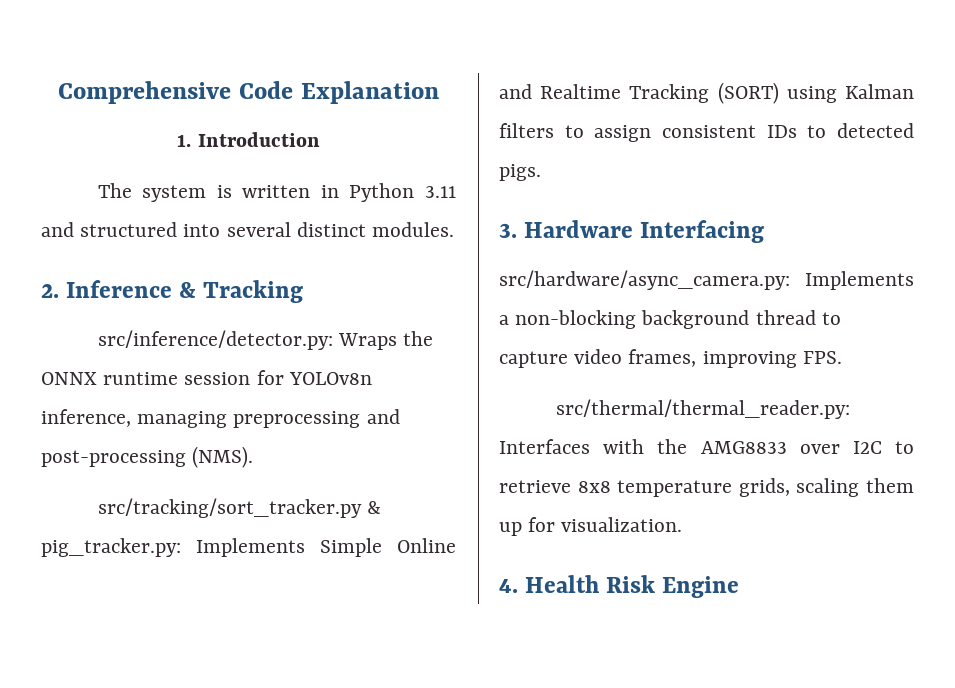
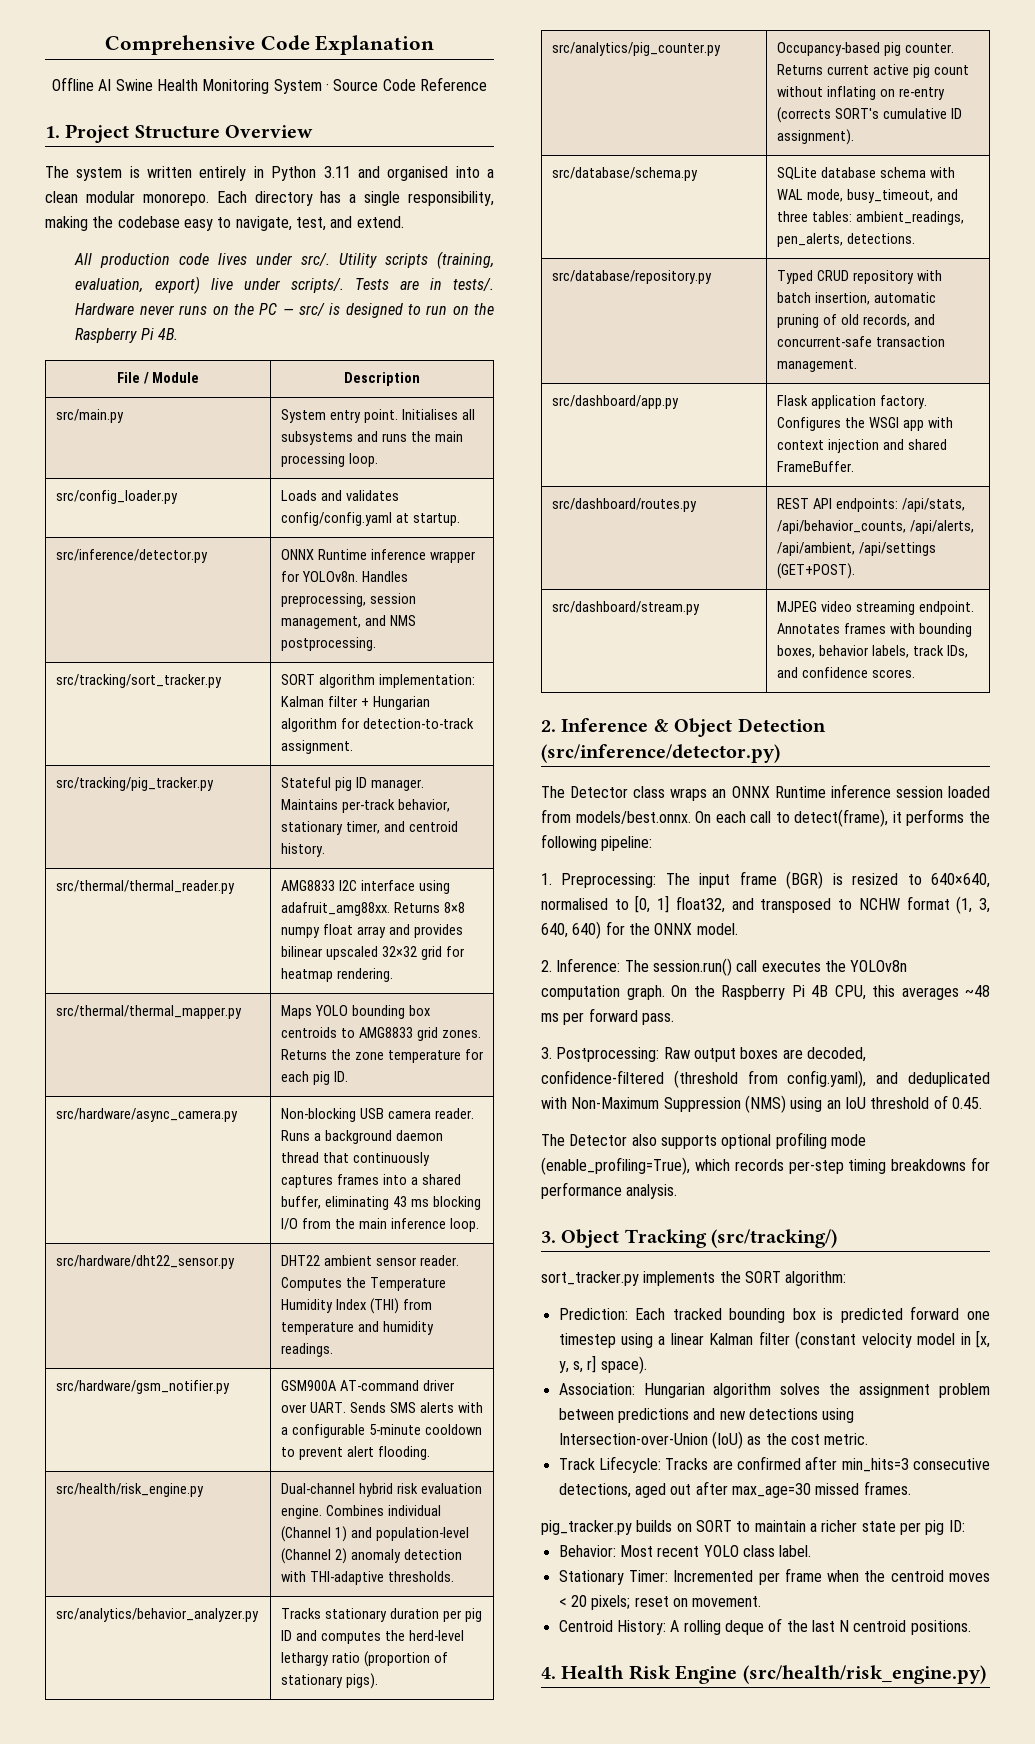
- 1. Introduction
+ Offline AI Swine Health Monitoring System · Source Code Reference
+ 1. Project Structure Overview
- The system is written in Python 3.11 and structured into several distinct modules.
- 2. Inference & Tracking
- src/inference/detector.py: Wraps the ONNX runtime session for YOLOv8n inference, managing preprocessing and post-processing (NMS).
- src/tracking/sort_tracker.py & pig_tracker.py: Implements Simple Online and Realtime Tracking (SORT) using Kalman filters to assign consistent IDs to detected pigs.
- 3. Hardware Interfacing
- src/hardware/async_camera.py: Implements a non-blocking background thread to capture video frames, improving FPS.
- src/thermal/thermal_reader.py: Interfaces with the AMG8833 over I2C to retrieve 8x8 temperature grids, scaling them up for visualization.
+ The system is written entirely in Python 3.11 and organised into a clean modular monorepo. Each directory has a single responsibility, making the codebase easy to navigate, test, and extend.
+ All production code lives under src/. Utility scripts (training, evaluation, export) live under scripts/. Tests are in tests/. Hardware never runs on the PC — src/ is designed to run on the Raspberry Pi 4B.
+ File / Module | Description
+ src/main.py | System entry point. Initialises all subsystems and runs the main processing loop.
+ src/config_loader.py | Loads and validates config/config.yaml at startup.
+ src/inference/detector.py | ONNX Runtime inference wrapper for YOLOv8n. Handles preprocessing, session management, and NMS postprocessing.
+ src/tracking/sort_tracker.py | SORT algorithm implementation: Kalman filter + Hungarian algorithm for detection-to-track assignment.
+ src/tracking/pig_tracker.py | Stateful pig ID manager. Maintains per-track behavior, stationary timer, and centroid history.
+ src/thermal/thermal_reader.py | AMG8833 I2C interface using adafruit_amg88xx. Returns 8×8 numpy float array and provides bilinear upscaled 32×32 grid for heatmap rendering.
+ src/thermal/thermal_mapper.py | Maps YOLO bounding box centroids to AMG8833 grid zones. Returns the zone temperature for each pig ID.
+ src/hardware/async_camera.py | Non-blocking USB camera reader. Runs a background daemon thread that continuously captures frames into a shared buffer, eliminating 43 ms blocking I/O from the main inference loop.
+ src/hardware/dht22_sensor.py | DHT22 ambient sensor reader. Computes the Temperature Humidity Index (THI) from temperature and humidity readings.
+ src/hardware/gsm_notifier.py | GSM900A AT-command driver over UART. Sends SMS alerts with a configurable 5-minute cooldown to prevent alert flooding.
+ src/health/risk_engine.py | Dual-channel hybrid risk evaluation engine. Combines individual (Channel 1) and population-level (Channel 2) anomaly detection with THI-adaptive thresholds.
+ src/analytics/behavior_analyzer.py | Tracks stationary duration per pig ID and computes the herd-level lethargy ratio (proportion of stationary pigs).
+ src/analytics/pig_counter.py | Occupancy-based pig counter. Returns current active pig count without inflating on re-entry (corrects SORT's cumulative ID assignment).
+ src/database/schema.py | SQLite database schema with WAL mode, busy_timeout, and three tables: ambient_readings, pen_alerts, detections.
+ src/database/repository.py | Typed CRUD repository with batch insertion, automatic pruning of old records, and concurrent-safe transaction management.
+ src/dashboard/app.py | Flask application factory. Configures the WSGI app with context injection and shared FrameBuffer.
+ src/dashboard/routes.py | REST API endpoints: /api/stats, /api/behavior_counts, /api/alerts, /api/ambient, /api/settings (GET+POST).
+ src/dashboard/stream.py | MJPEG video streaming endpoint. Annotates frames with bounding boxes, behavior labels, track IDs, and confidence scores.
+ 2. Inference & Object Detection (src/inference/detector.py)
+ The Detector class wraps an ONNX Runtime inference session loaded from models/best.onnx. On each call to detect(frame), it performs the following pipeline:
+ 1. Preprocessing: The input frame (BGR) is resized to 640×640, normalised to [0, 1] float32, and transposed to NCHW format (1, 3, 640, 640) for the ONNX model.
+ 2. Inference: The session.run() call executes the YOLOv8n computation graph. On the Raspberry Pi 4B CPU, this averages ~48 ms per forward pass.
+ 3. Postprocessing: Raw output boxes are decoded, confidence-filtered (threshold from config.yaml), and deduplicated with Non-Maximum Suppression (NMS) using an IoU threshold of 0.45.
+ The Detector also supports optional profiling mode (enable_profiling=True), which records per-step timing breakdowns for performance analysis.
+ 3. Object Tracking (src/tracking/)
+ sort_tracker.py implements the SORT algorithm:
+ Prediction: Each tracked bounding box is predicted forward one timestep using a linear Kalman filter (constant velocity model in [x, y, s, r] space).
+ Association: Hungarian algorithm solves the assignment problem between predictions and new detections using Intersection-over-Union (IoU) as the cost metric.
+ Track Lifecycle: Tracks are confirmed after min_hits=3 consecutive detections, aged out after max_age=30 missed frames.
+ pig_tracker.py builds on SORT to maintain a richer state per pig ID:
+ Behavior: Most recent YOLO class label.
+ Stationary Timer: Incremented per frame when the centroid moves < 20 pixels; reset on movement.
+ Centroid History: A rolling deque of the last N centroid positions.
- 4. Health Risk Engine
+ 4. Health Risk Engine (src/health/risk_engine.py)

